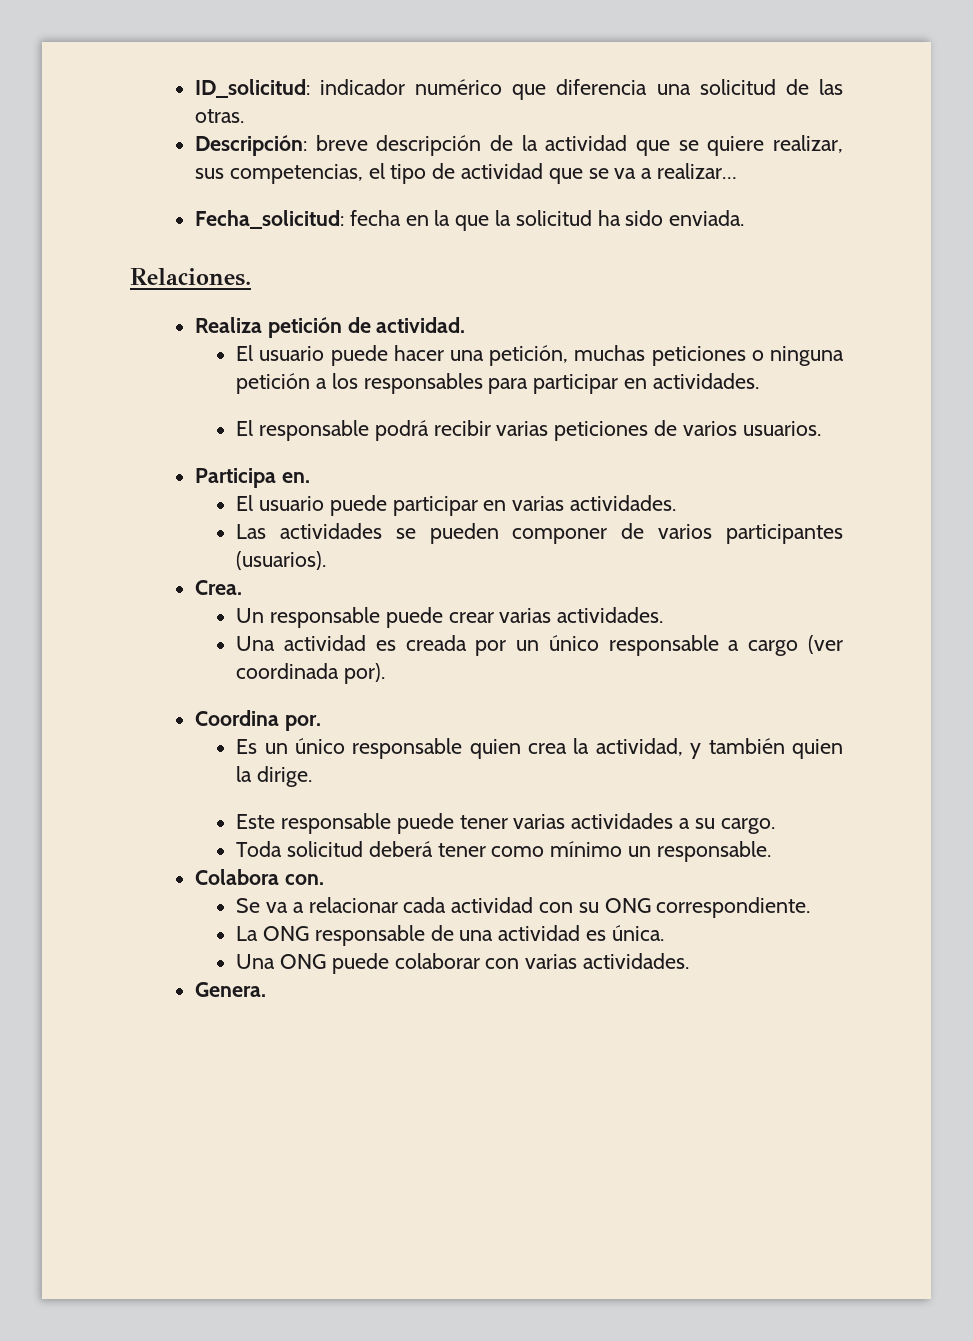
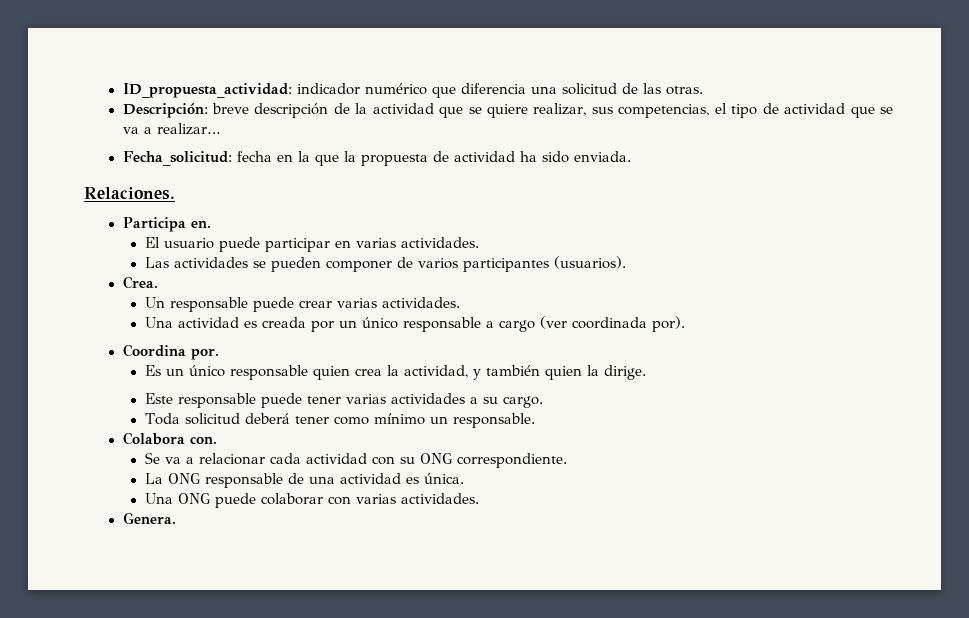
- ID_solicitud: indicador numérico que diferencia una solicitud de las otras.
+ ID_propuesta_actividad: indicador numérico que diferencia una solicitud de las otras.
- Fecha_solicitud: fecha en la que la solicitud ha sido enviada.
+ Fecha_solicitud: fecha en la que la propuesta de actividad ha sido enviada.
- Realiza petición de actividad.
- El usuario puede hacer una petición, muchas peticiones o ninguna petición a los responsables para participar en actividades.
- El responsable podrá recibir varias peticiones de varios usuarios.

